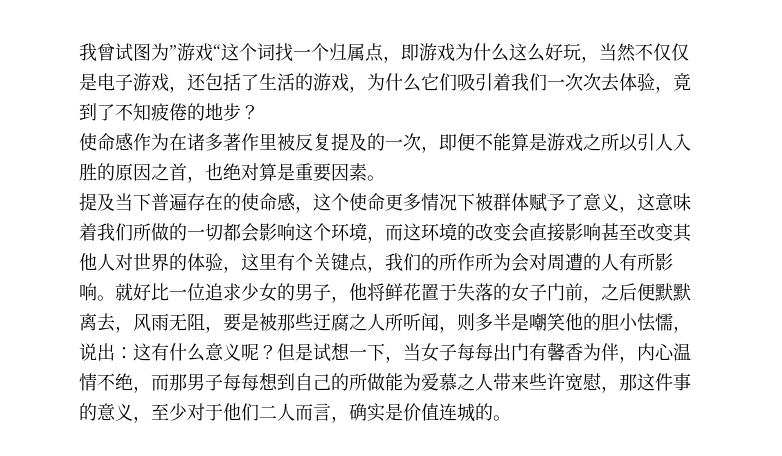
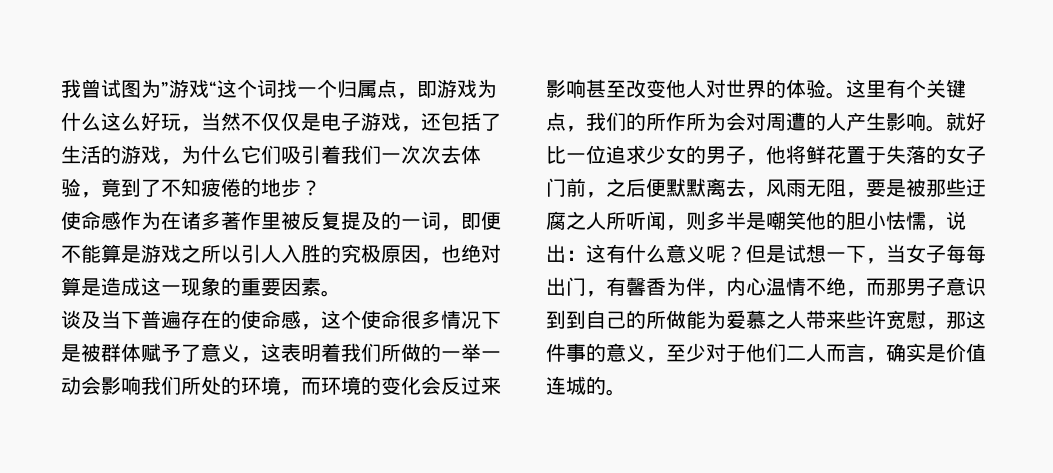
- 使命感作为在诸多著作里被反复提及的一次，即便不能算是游戏之所以引人入胜的原因之首，也绝对算是重要因素。
+ 使命感作为在诸多著作里被反复提及的一词，即便不能算是游戏之所以引人入胜的究极原因，也绝对算是造成这一现象的重要因素。
- 提及当下普遍存在的使命感，这个使命更多情况下被群体赋予了意义，这意味着我们所做的一切都会影响这个环境，而这环境的改变会直接影响甚至改变其他人对世界的体验，这里有个关键点，我们的所作所为会对周遭的人有所影响。
+ 谈及当下普遍存在的使命感，这个使命很多情况下是被群体赋予了意义，这表明着我们所做的一举一动会影响我们所处的环境，而环境的变化会反过来影响甚至改变他人对世界的体验。这里有个关键点，我们的所作所为会对周遭的人产生影响。
- 但是试想一下，当女子每每出门有馨香为伴，内心温情不绝，而那男子每每想到自己的所做能为爱慕之人带来些许宽慰，那这件事的意义，至少对于他们二人而言，确实是价值连城的。
+ 但是试想一下，当女子每每出门，有馨香为伴，内心温情不绝，而那男子意识到到自己的所做能为爱慕之人带来些许宽慰，那这件事的意义，至少对于他们二人而言，确实是价值连城的。

